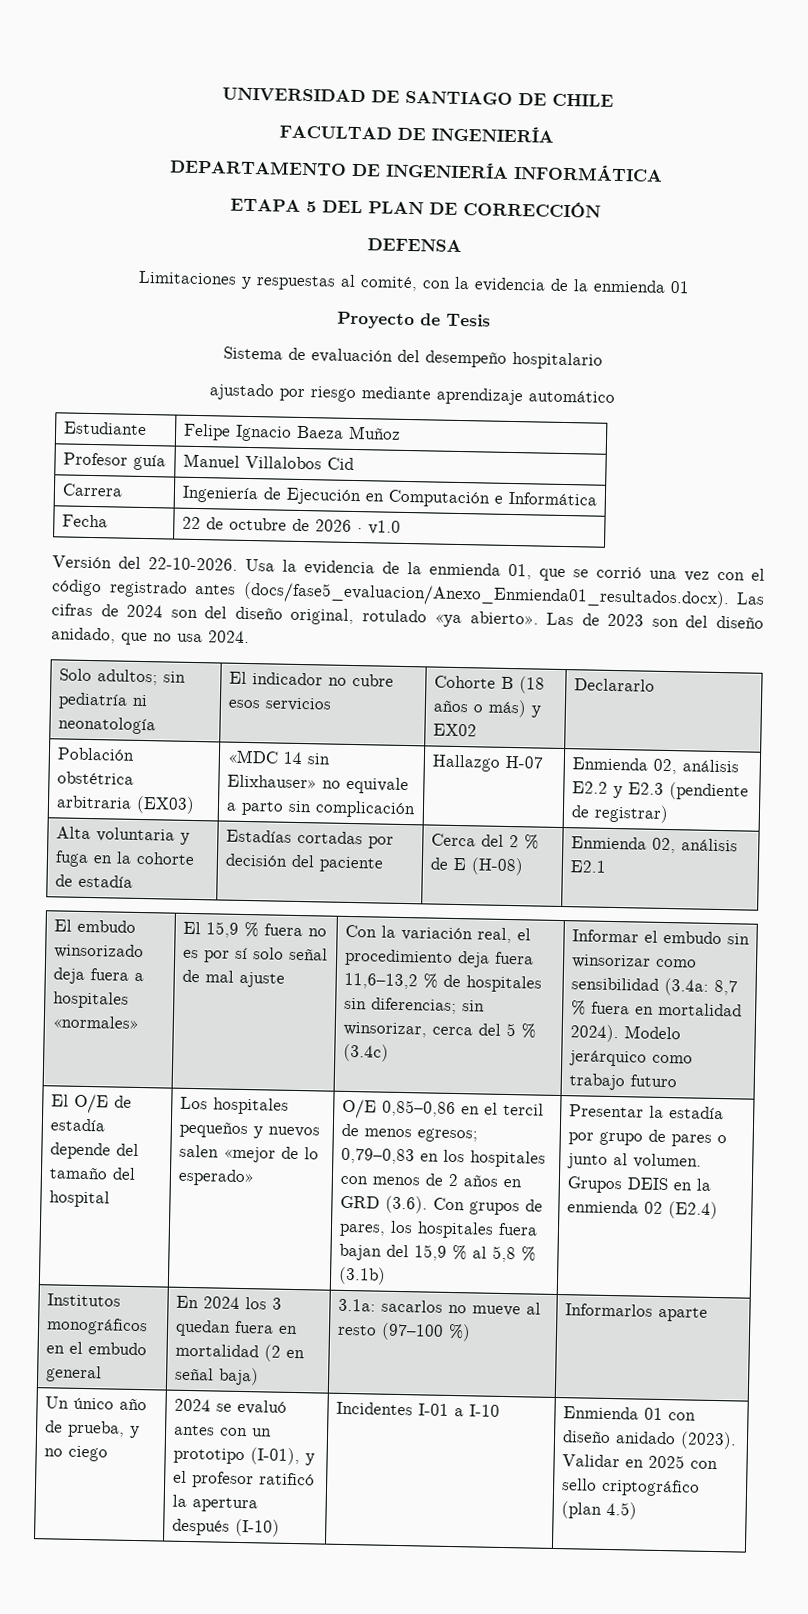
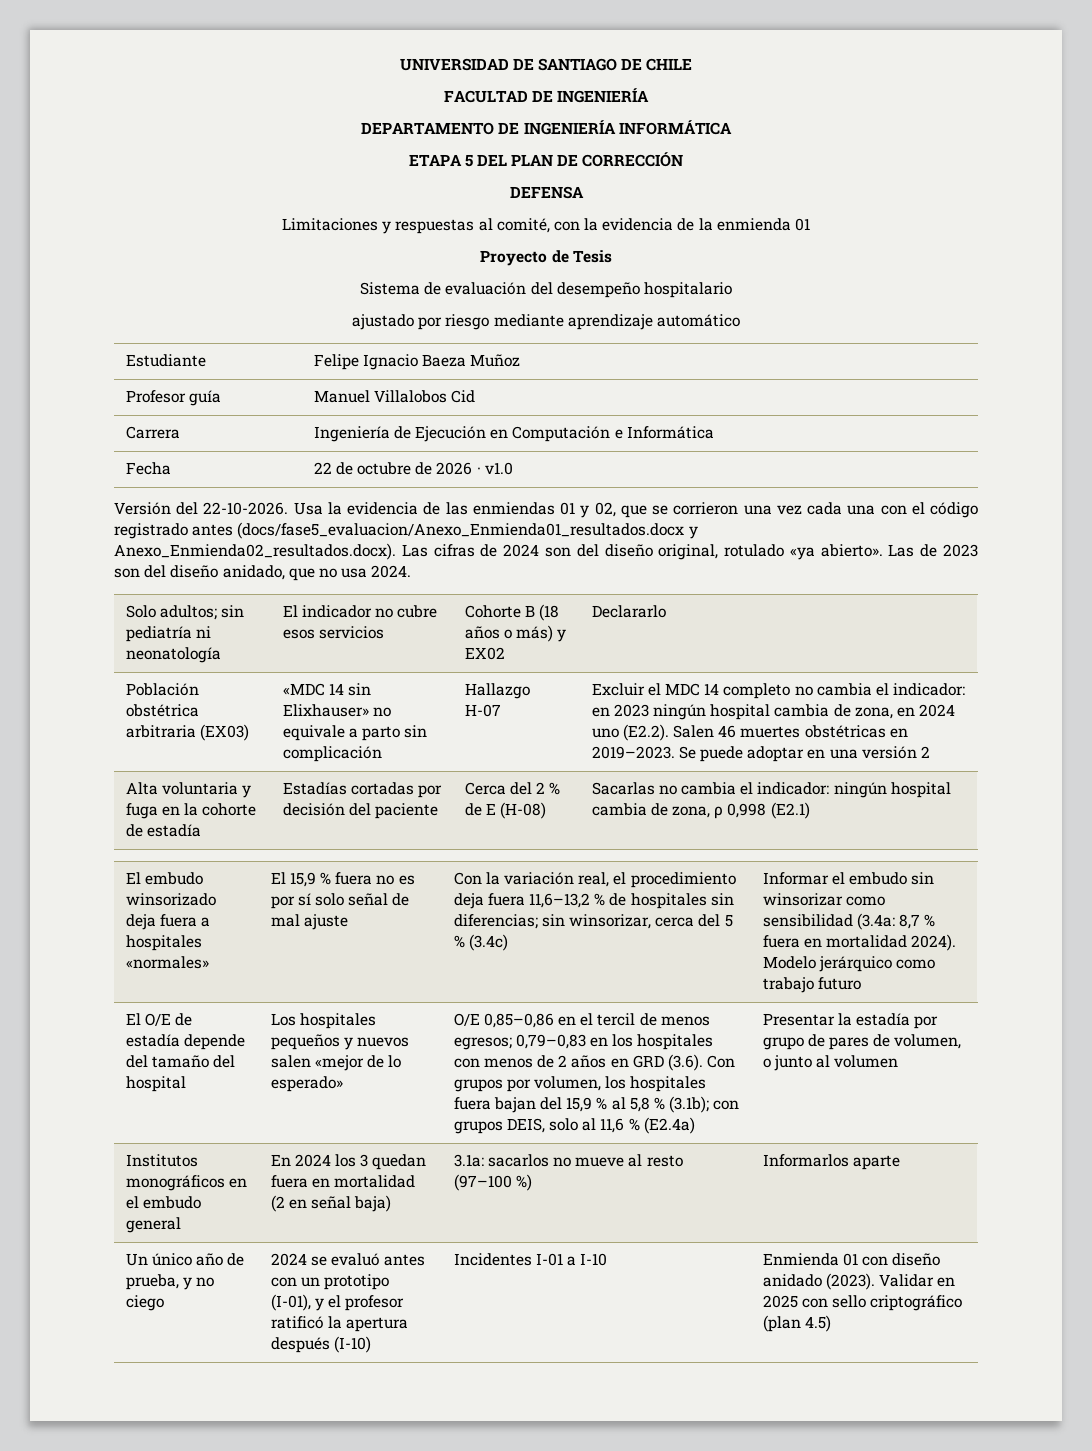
- Usa la evidencia de la enmienda 01, que se corrió una vez con el código registrado antes (docs/fase5_evaluacion/Anexo_Enmienda01_resultados.docx). Las cifras de 2024 son del diseño original, rotulado «ya abierto».
+ Usa la evidencia de las enmiendas 01 y 02, que se corrieron una vez cada una con el código registrado antes (docs/fase5_evaluacion/Anexo_Enmienda01_resultados.docx y Anexo_Enmienda02_resultados.docx). Las cifras de 2024 son del diseño original, rotulado «ya abierto».
- Enmienda 02, análisis E2.2 y E2.3 (pendiente de registrar)
+ Excluir el MDC 14 completo no cambia el indicador: en 2023 ningún hospital cambia de zona, en 2024 uno (E2.2). Salen 46 muertes obstétricas en 2019–2023. Se puede adoptar en una versión 2
- Alta voluntaria y fuga en la cohorte de estadía | Estadías cortadas por decisión del paciente | Cerca del 2 % de E (H-08) | Enmienda 02, análisis E2.1
+ Alta voluntaria y fuga en la cohorte de estadía | Estadías cortadas por decisión del paciente | Cerca del 2 % de E (H-08) | Sacarlas no cambia el indicador: ningún hospital cambia de zona, ρ 0,998 (E2.1)
- O/E 0,85–0,86 en el tercil de menos egresos; 0,79–0,83 en los hospitales con menos de 2 años en GRD (3.6). Con grupos de pares, los hospitales fuera bajan del 15,9 % al 5,8 % (3.1b)
+ O/E 0,85–0,86 en el tercil de menos egresos; 0,79–0,83 en los hospitales con menos de 2 años en GRD (3.6). Con grupos por volumen, los hospitales fuera bajan del 15,9 % al 5,8 % (3.1b); con grupos DEIS, solo al 11,6 % (E2.4a)
- Presentar la estadía por grupo de pares o junto al volumen. Grupos DEIS en la enmienda 02 (E2.4)
+ Presentar la estadía por grupo de pares de volumen, o junto al volumen

